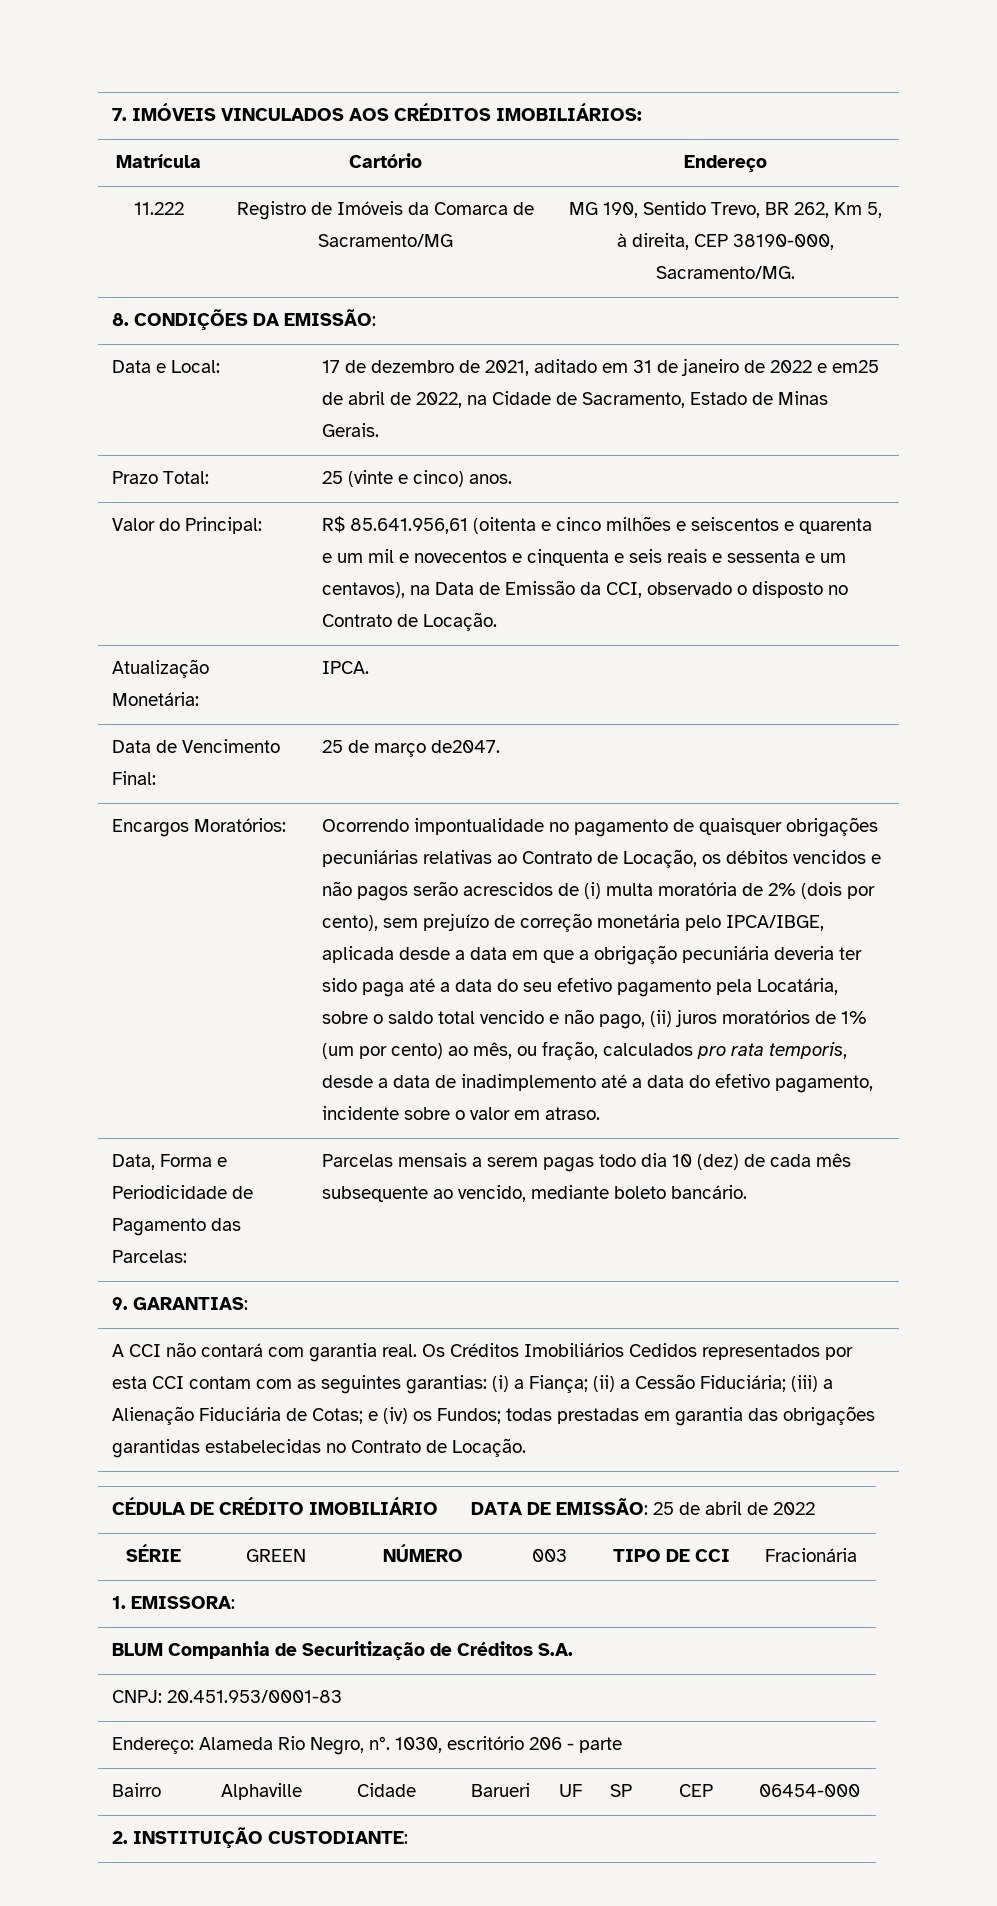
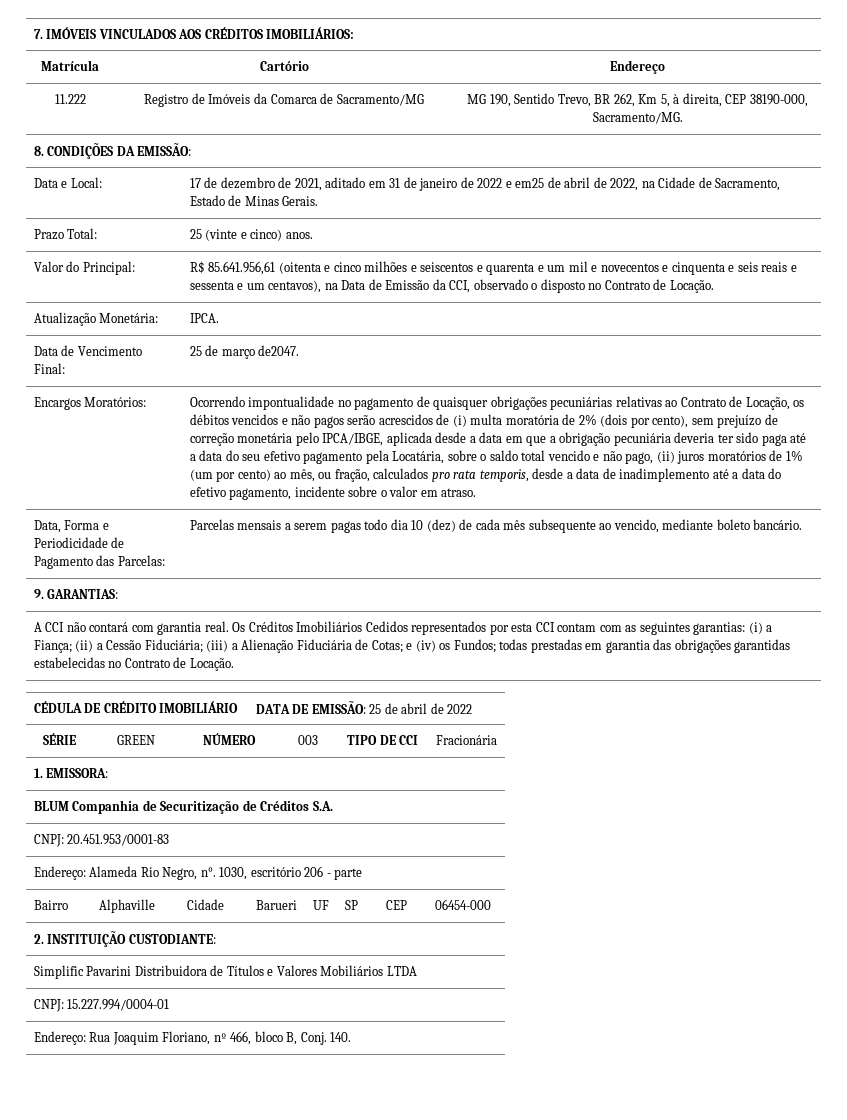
+ Simplific Pavarini Distribuidora de Títulos e Valores Mobiliários LTDA
+ CNPJ: 15.227.994/0004-01
+ Endereço: Rua Joaquim Floriano, nº 466, bloco B, Conj. 140.

